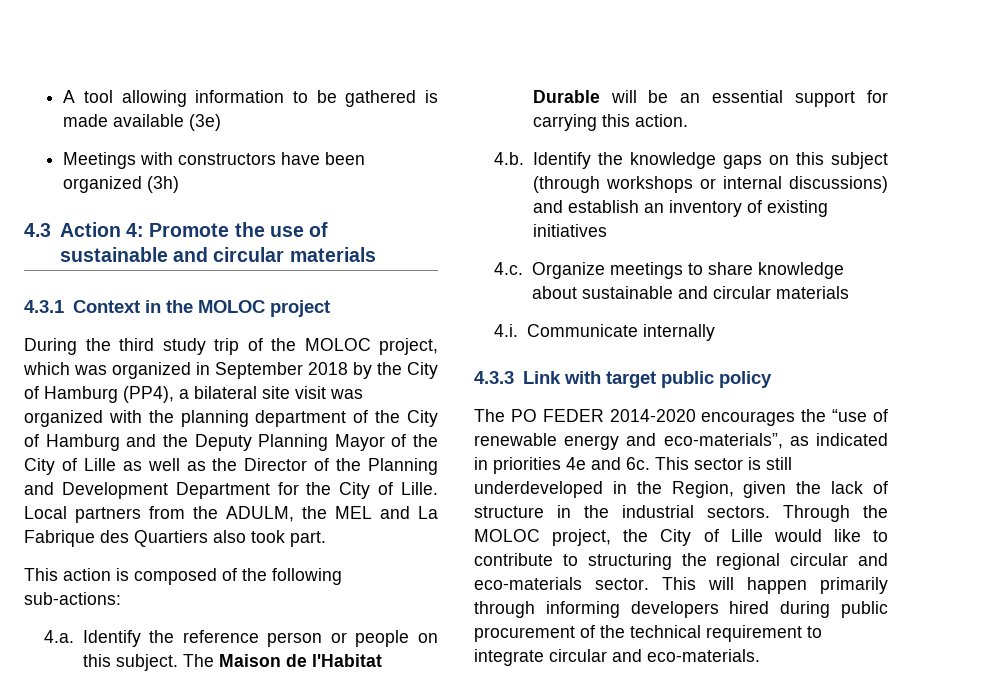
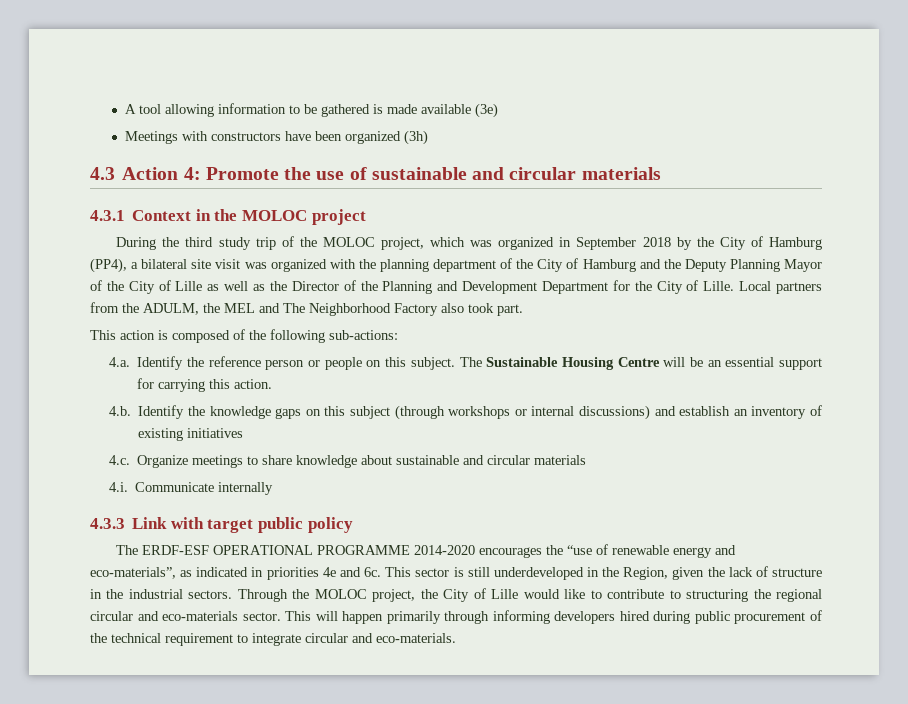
- Local partners from the ADULM, the MEL and La Fabrique des Quartiers also took part.
+ Local partners from the ADULM, the MEL and The Neighborhood Factory also took part.
- The Maison de l'Habitat Durable will be an essential support for carrying this action.
+ The Sustainable Housing Centre will be an essential support for carrying this action.
- The PO FEDER 2014-2020 encourages the “use of renewable energy and eco-materials”, as indicated in priorities 4e and 6c.
+ The ERDF-ESF OPERATIONAL PROGRAMME 2014-2020 encourages the “use of renewable energy and eco-materials”, as indicated in priorities 4e and 6c.

